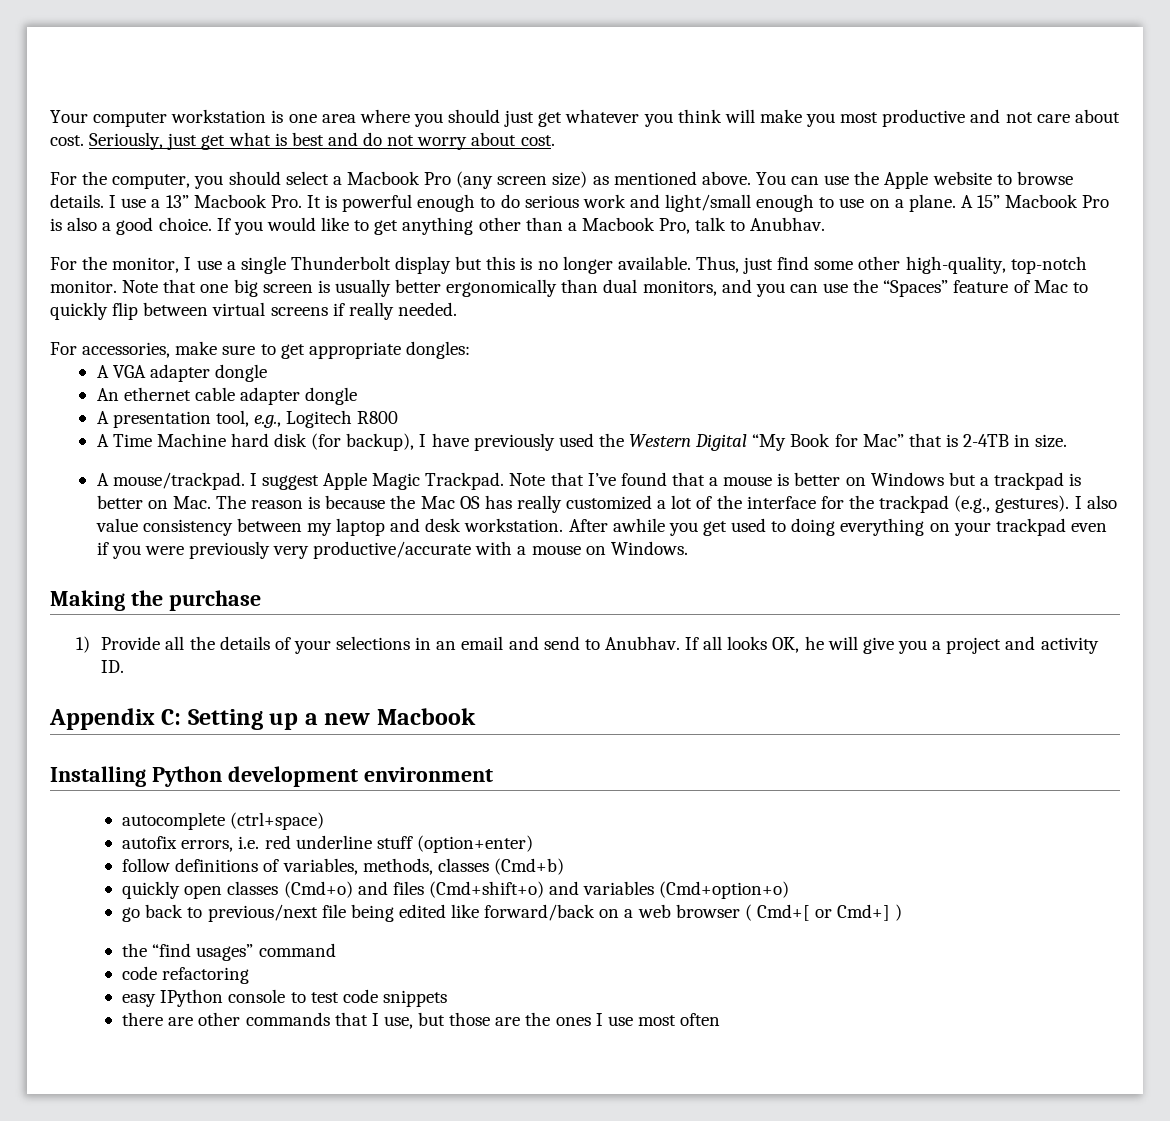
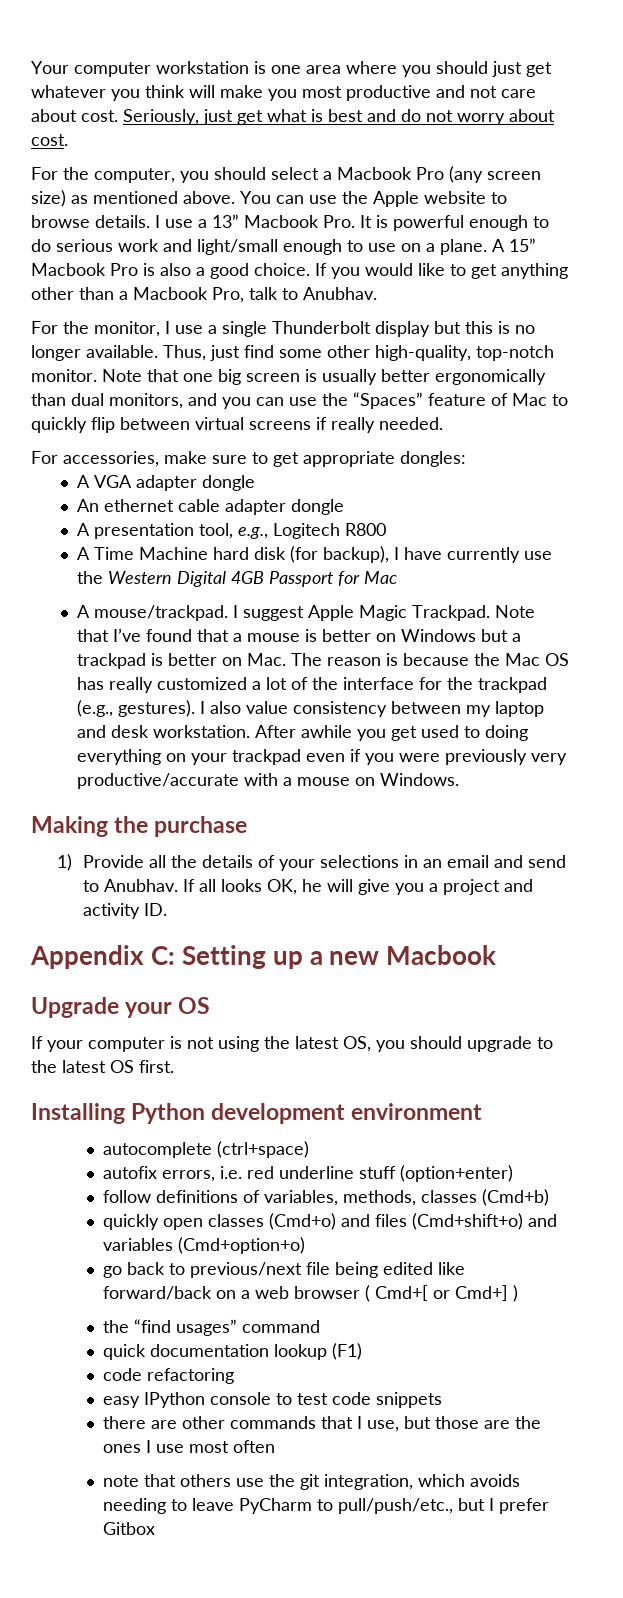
- A Time Machine hard disk (for backup), I have previously used the Western Digital “My Book for Mac” that is 2-4TB in size.
+ A Time Machine hard disk (for backup), I have currently use the Western Digital 4GB Passport for Mac
+ Upgrade your OS
+ If your computer is not using the latest OS, you should upgrade to the latest OS first.
+ quick documentation lookup (F1)
+ note that others use the git integration, which avoids needing to leave PyCharm to pull/push/etc., but I prefer Gitbox

